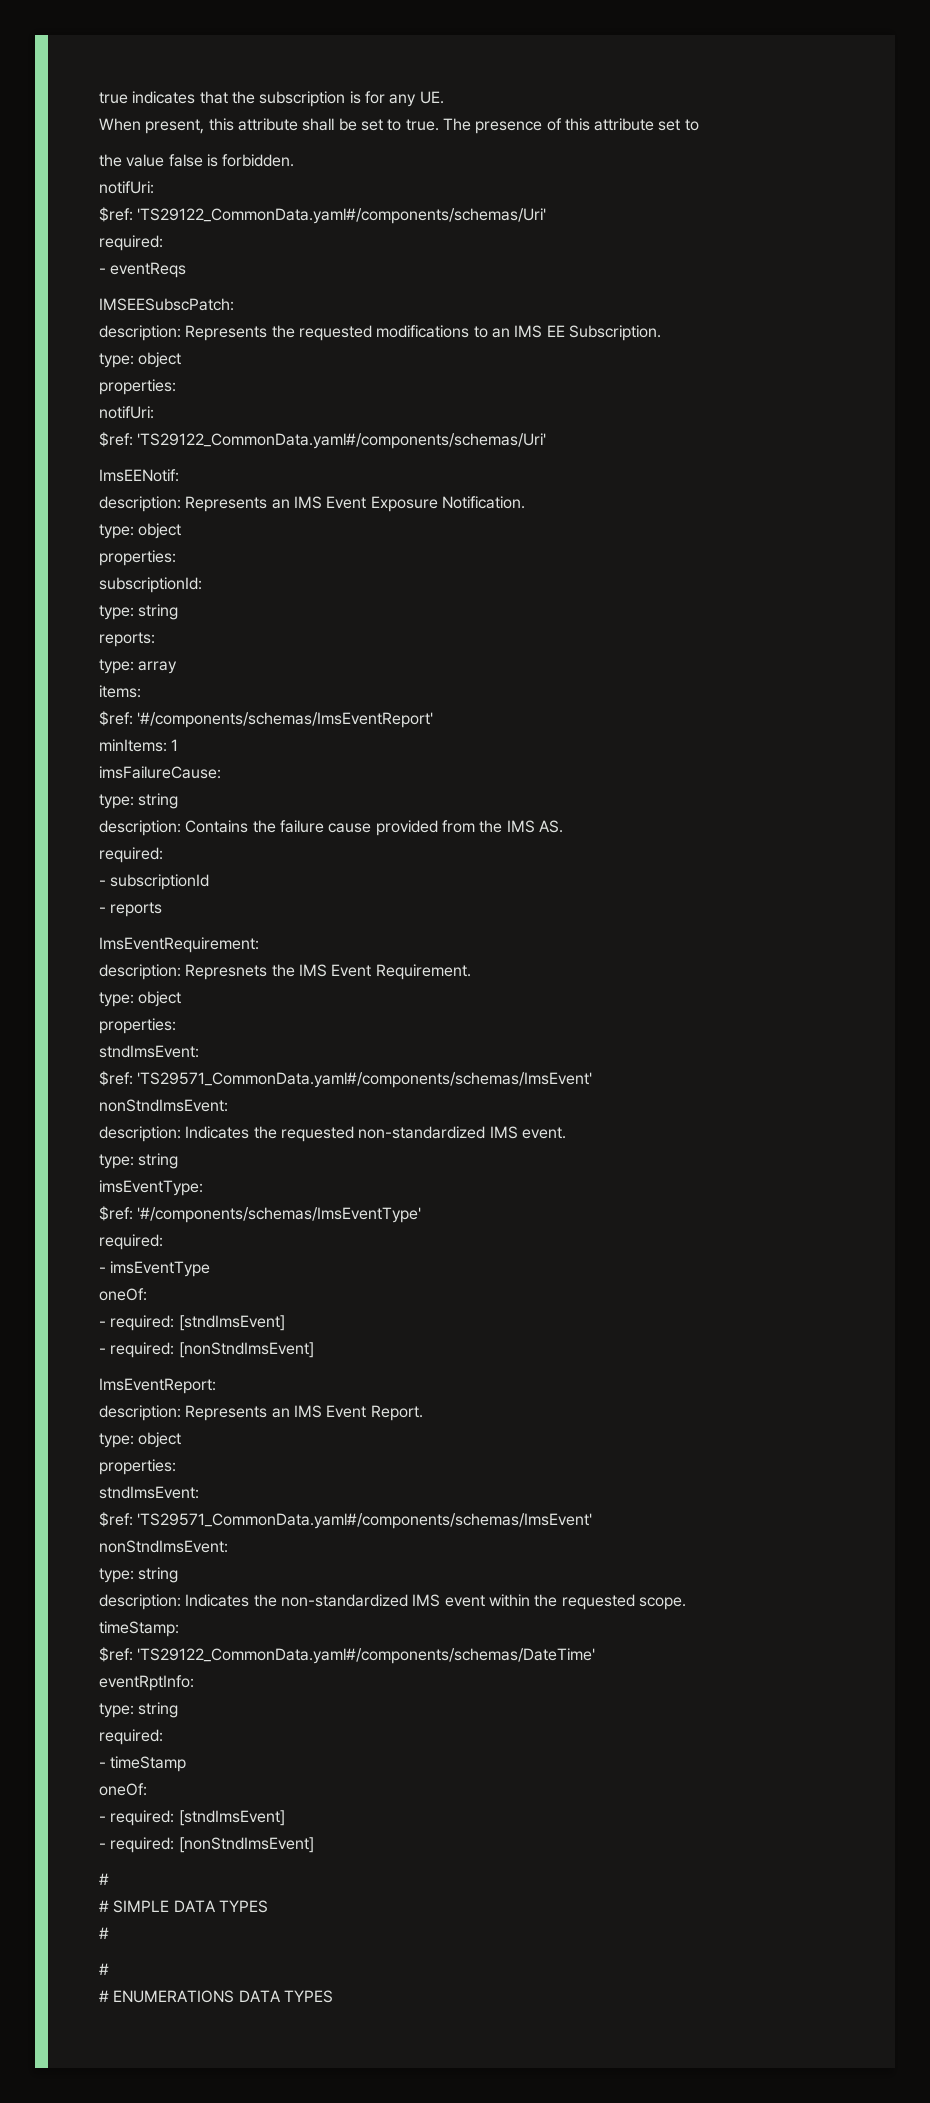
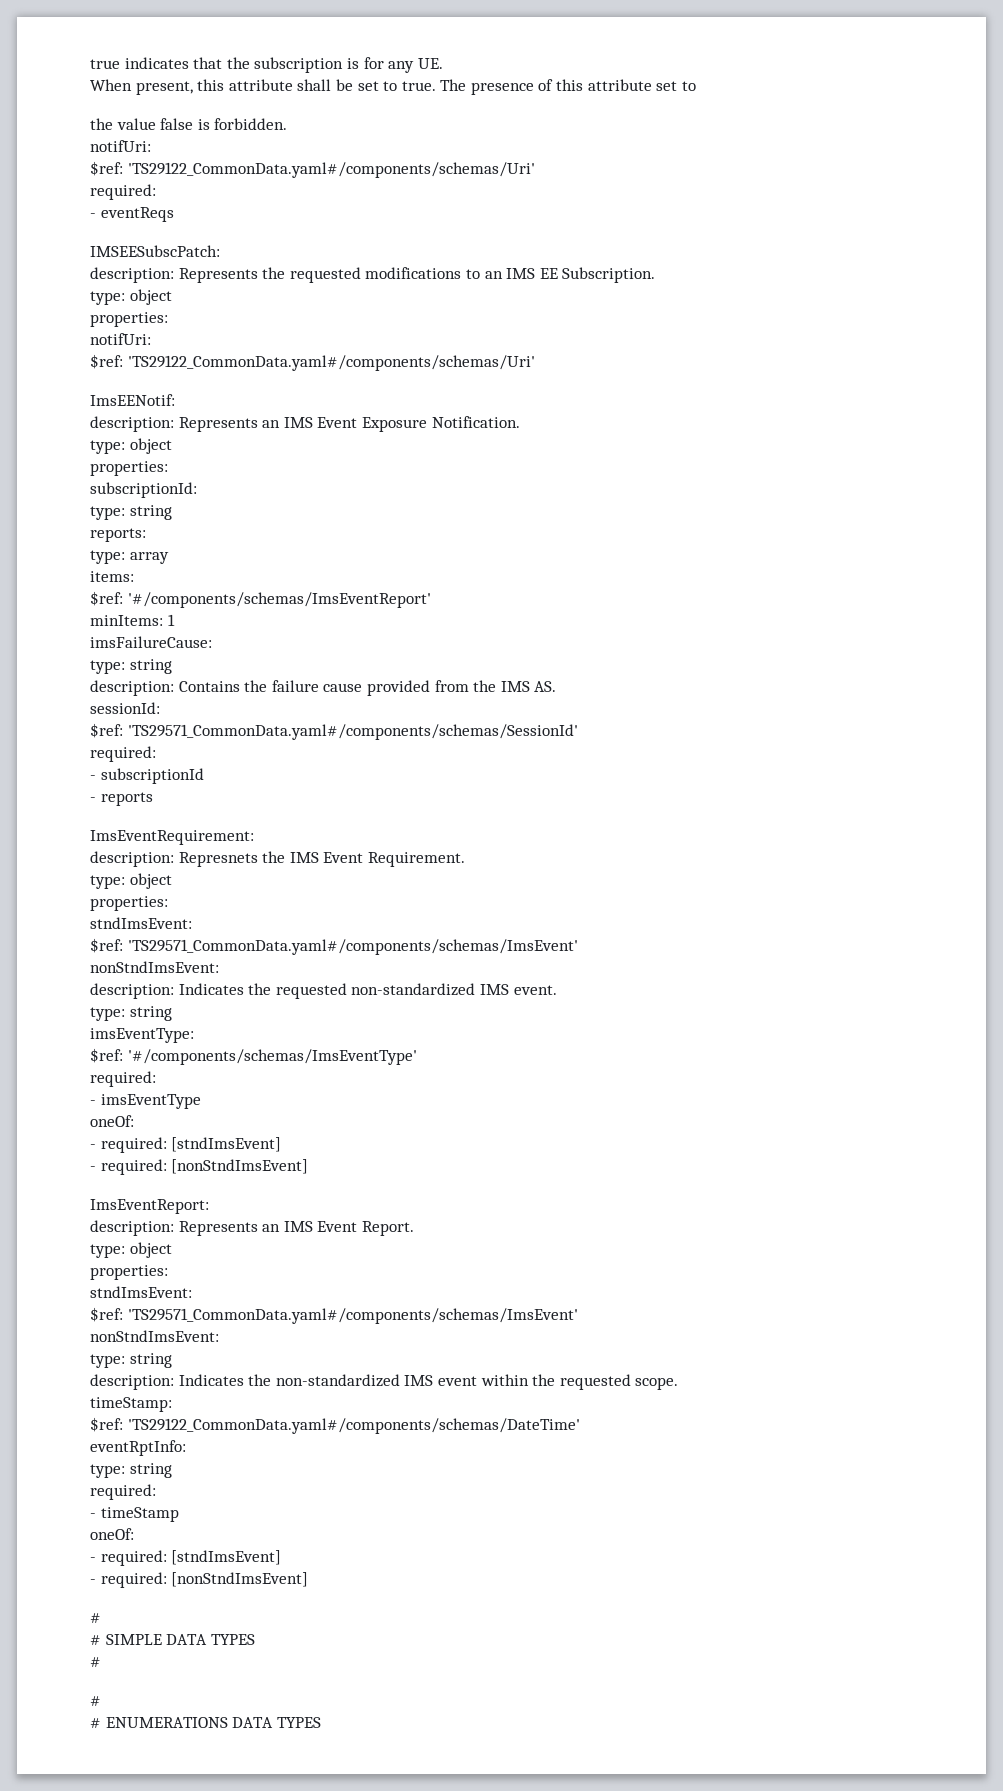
+ sessionId:
+ $ref: 'TS29571_CommonData.yaml#/components/schemas/SessionId'

